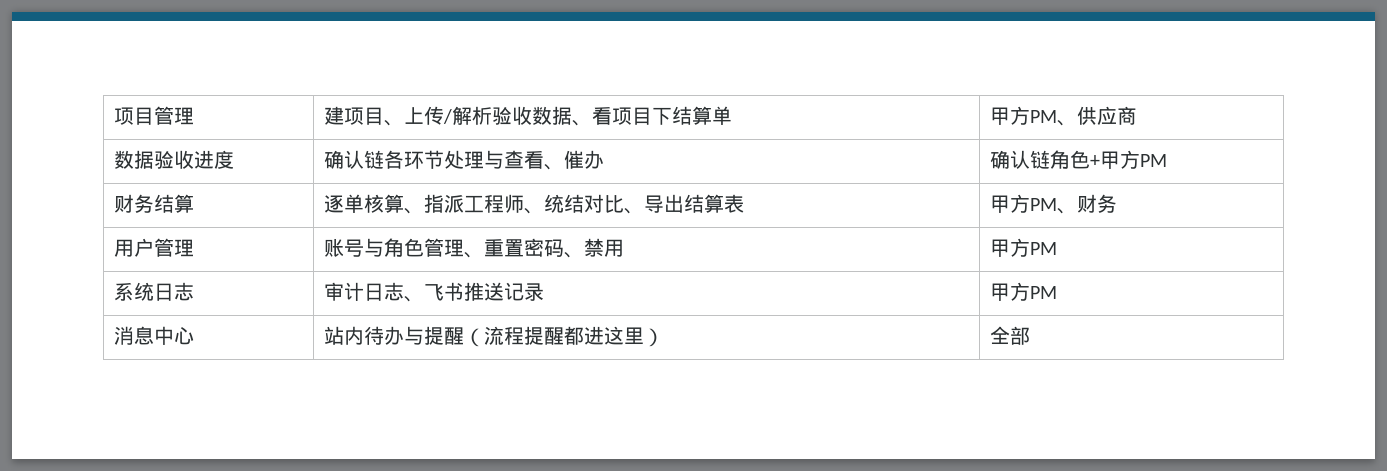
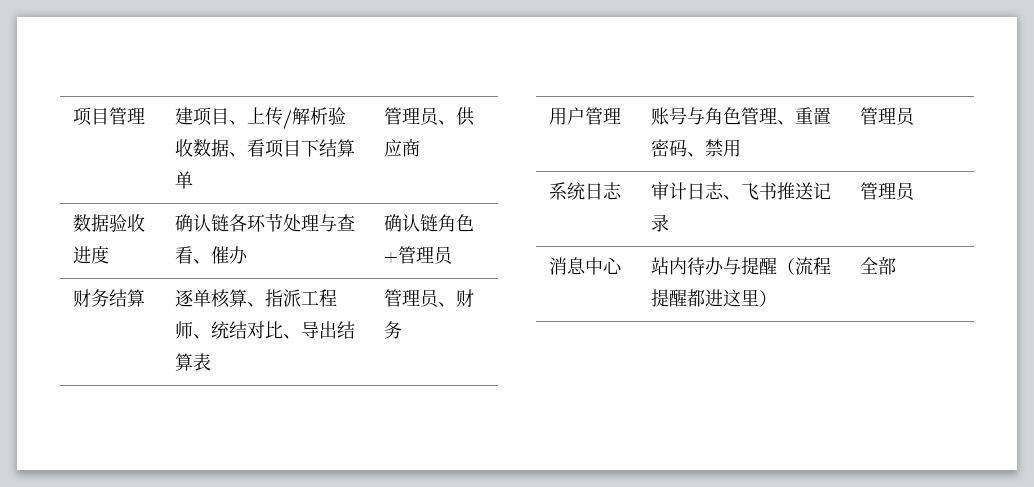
- 项目管理 | 建项目、上传/解析验收数据、看项目下结算单 | 甲方PM、供应商
+ 项目管理 | 建项目、上传/解析验收数据、看项目下结算单 | 管理员、供应商
- 数据验收进度 | 确认链各环节处理与查看、催办 | 确认链角色+甲方PM
+ 数据验收进度 | 确认链各环节处理与查看、催办 | 确认链角色+管理员
- 财务结算 | 逐单核算、指派工程师、统结对比、导出结算表 | 甲方PM、财务
+ 财务结算 | 逐单核算、指派工程师、统结对比、导出结算表 | 管理员、财务
- 用户管理 | 账号与角色管理、重置密码、禁用 | 甲方PM
+ 用户管理 | 账号与角色管理、重置密码、禁用 | 管理员
- 系统日志 | 审计日志、飞书推送记录 | 甲方PM
+ 系统日志 | 审计日志、飞书推送记录 | 管理员

